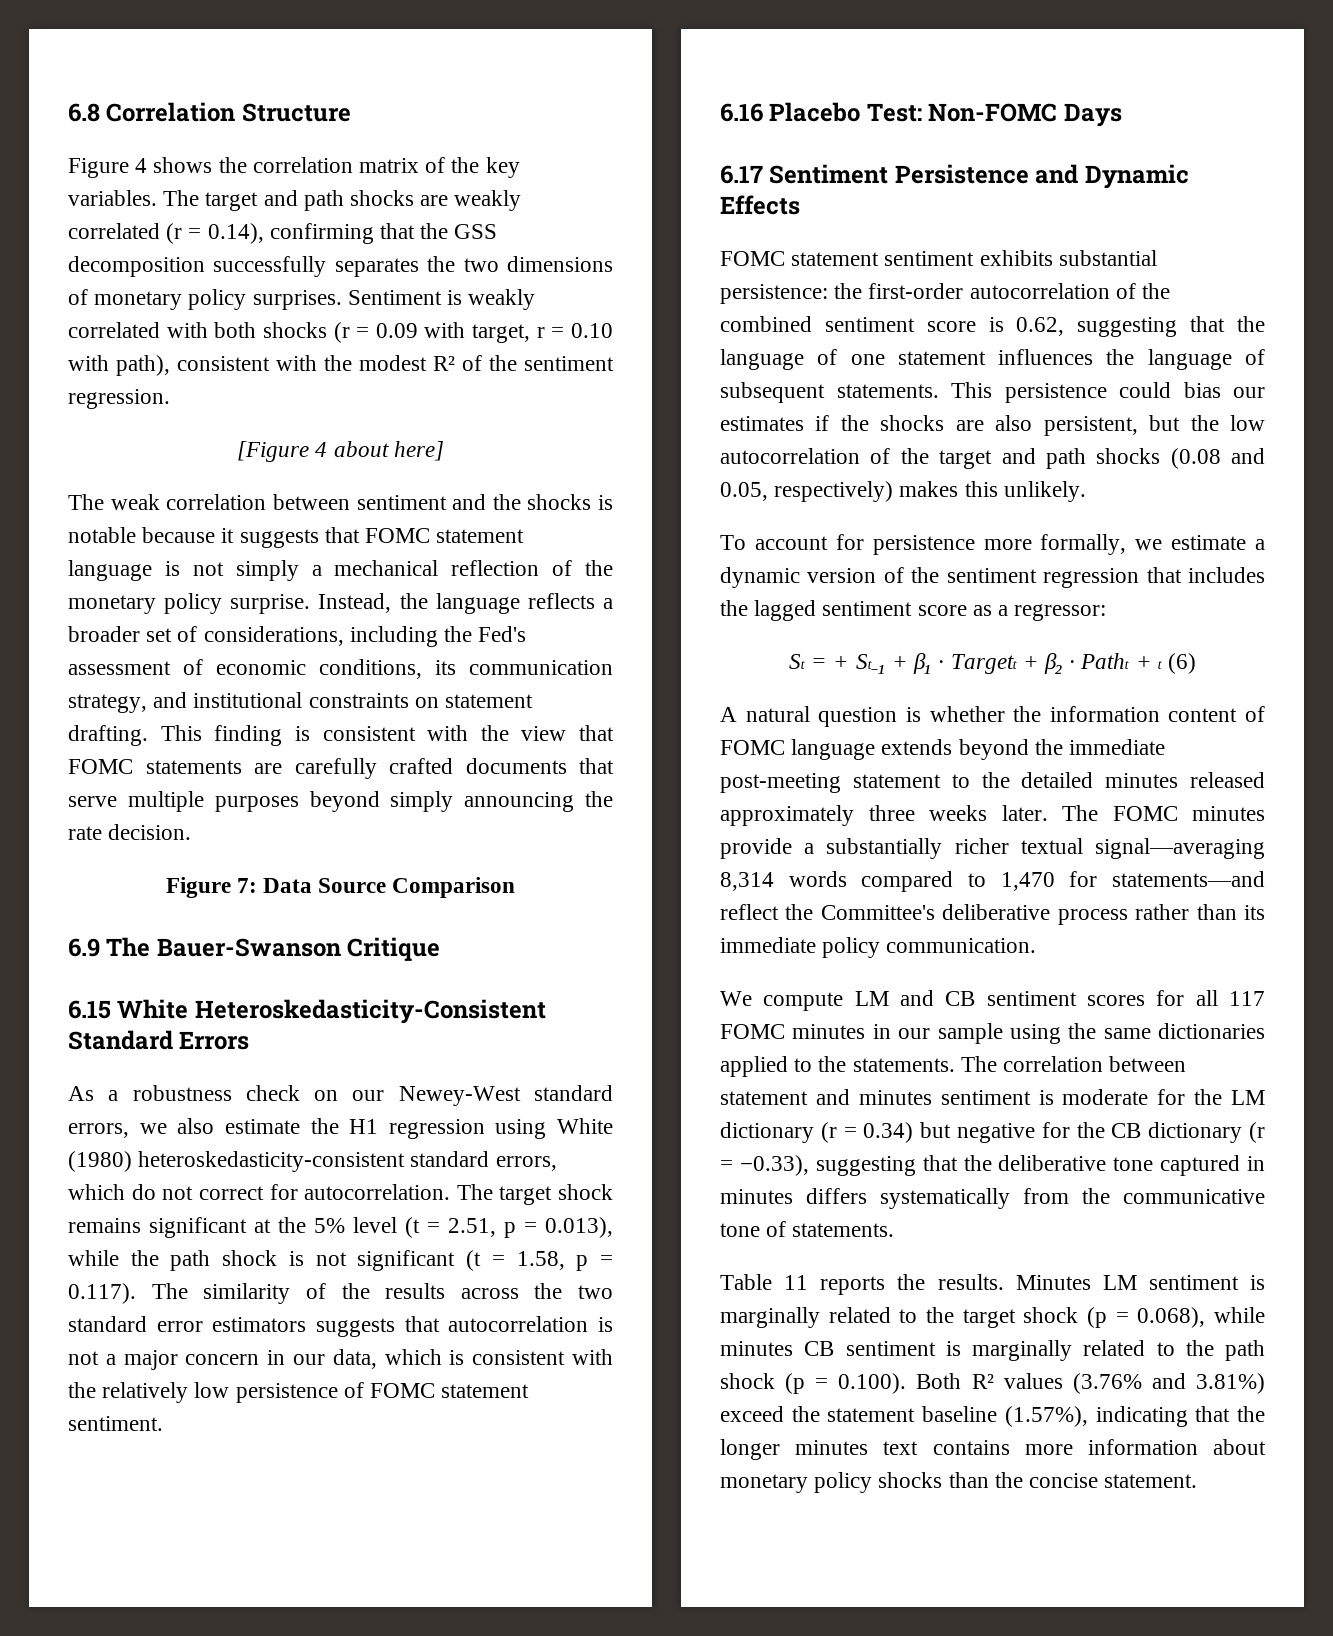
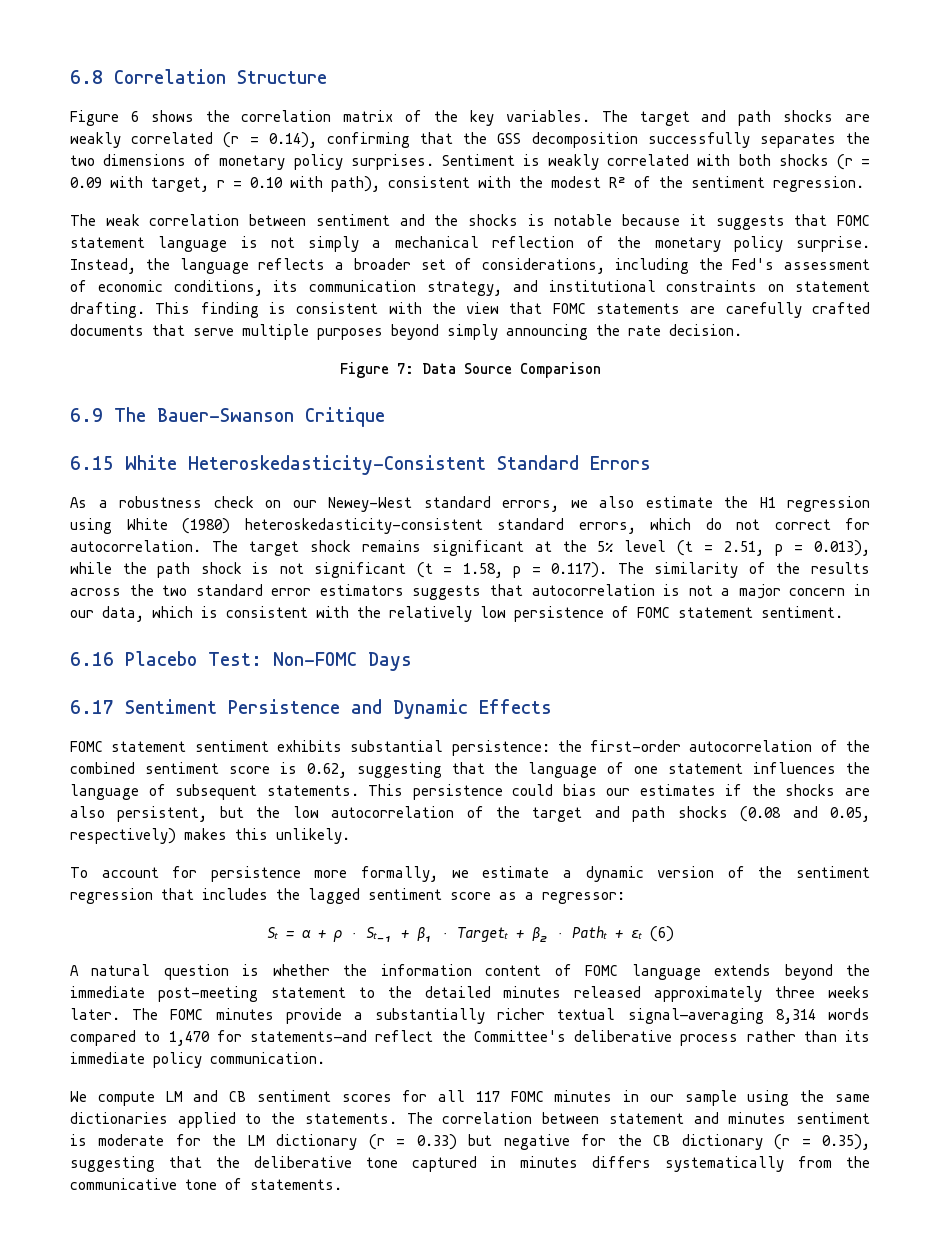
- Figure 4 shows the correlation matrix of the key variables.
+ Figure 6 shows the correlation matrix of the key variables.
- [Figure 4 about here]
- Sₜ = + Sₜ₋₁ + β₁ · Targetₜ + β₂ · Pathₜ + ₜ (6)
+ Sₜ = α + ρ · Sₜ₋₁ + β₁ · Targetₜ + β₂ · Pathₜ + εₜ (6)
- The correlation between statement and minutes sentiment is moderate for the LM dictionary (r = 0.34) but negative for the CB dictionary (r = −0.33), suggesting that the deliberative tone captured in minutes differs systematically from the communicative tone of statements.
+ The correlation between statement and minutes sentiment is moderate for the LM dictionary (r = 0.33) but negative for the CB dictionary (r = 0.35), suggesting that the deliberative tone captured in minutes differs systematically from the communicative tone of statements.
- Table 11 reports the results. Minutes LM sentiment is marginally related to the target shock (p = 0.068), while minutes CB sentiment is marginally related to the path shock (p = 0.100). Both R² values (3.76% and 3.81%) exceed the statement baseline (1.57%), indicating that the longer minutes text contains more information about monetary policy shocks than the concise statement.

